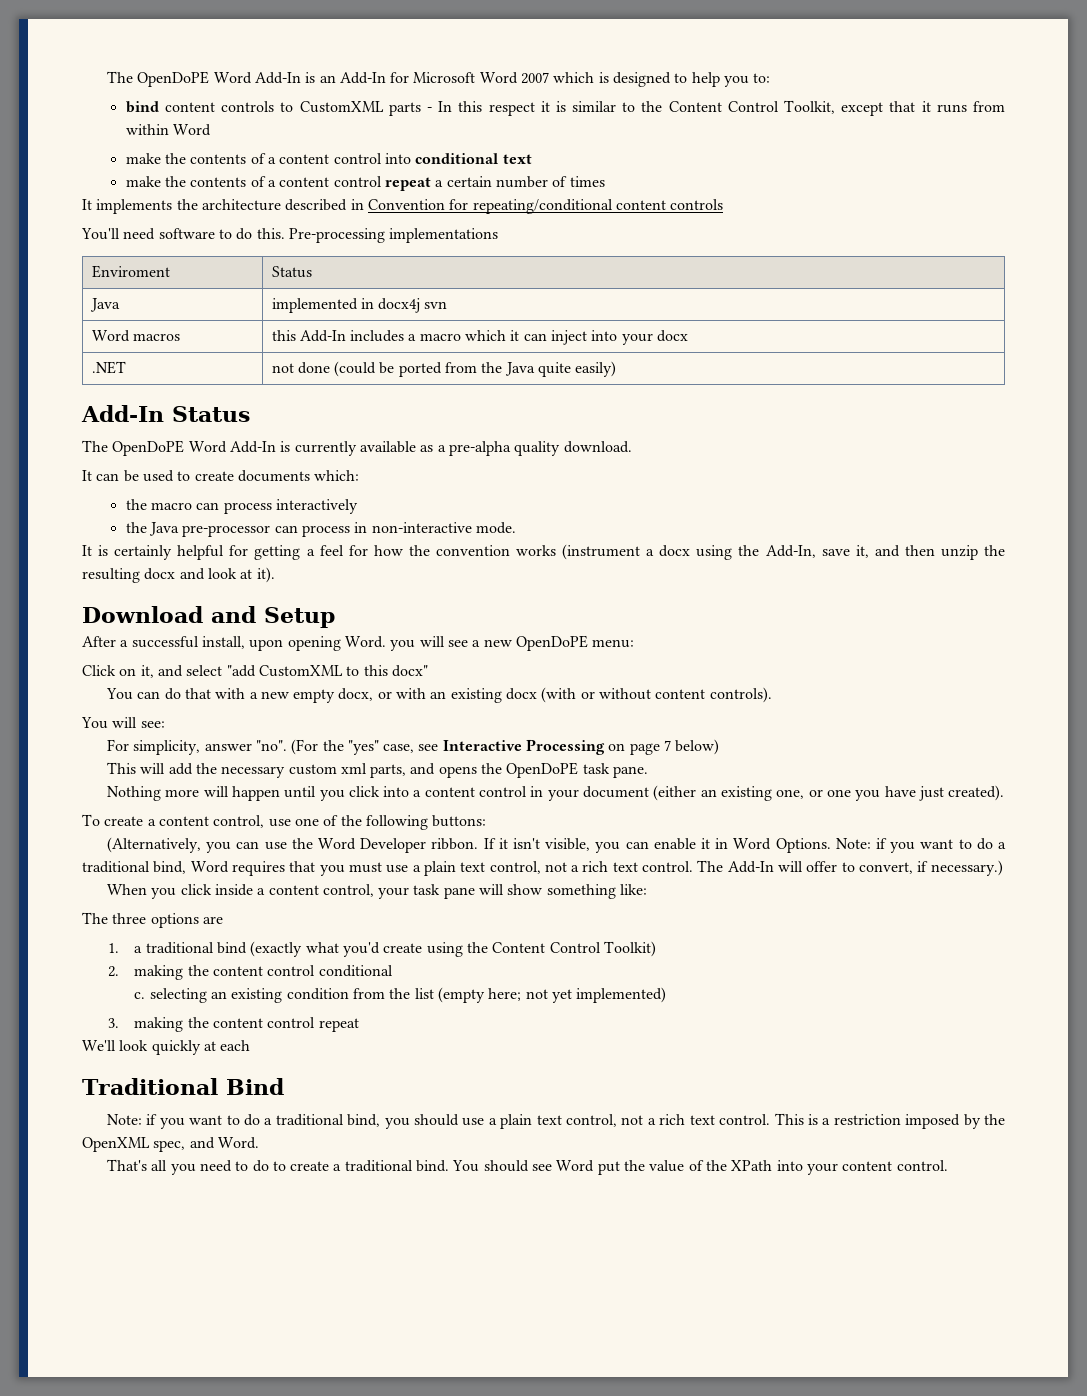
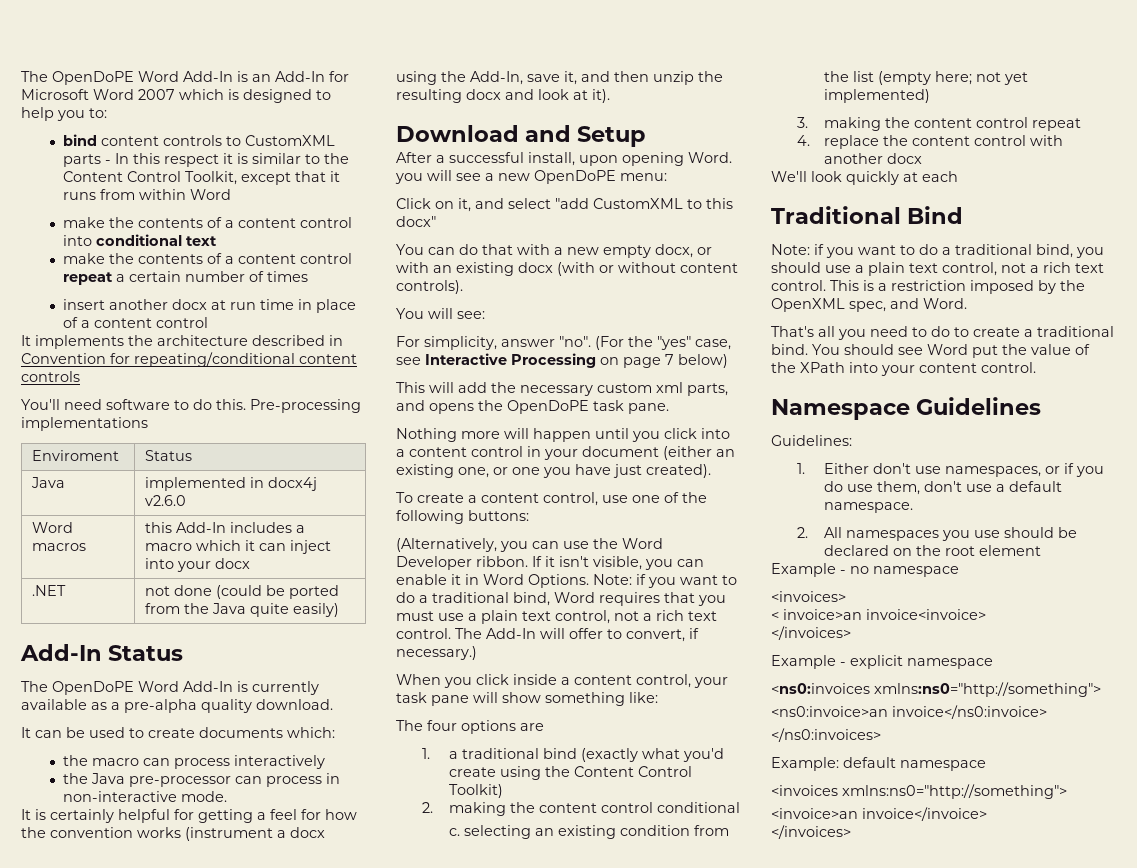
+ insert another docx at run time in place of a content control
- Java | implemented in docx4j svn
+ Java | implemented in docx4j v2.6.0
- The three options are
+ The four options are
+ 4. replace the content control with another docx
+ Namespace Guidelines
+ Guidelines:
+ 1. Either don't use namespaces, or if you do use them, don't use a default namespace.
+ 2. All namespaces you use should be declared on the root element
+ Example - no namespace
+ <invoices>
+ < invoice>an invoice<invoice>
+ </invoices>
+ Example - explicit namespace
+ <ns0:invoices xmlns:ns0="http://something">
+ <ns0:invoice>an invoice</ns0:invoice>
+ </ns0:invoices>
+ Example: default namespace
+ <invoices xmlns:ns0="http://something">
+ <invoice>an invoice</invoice>
+ </invoices>

